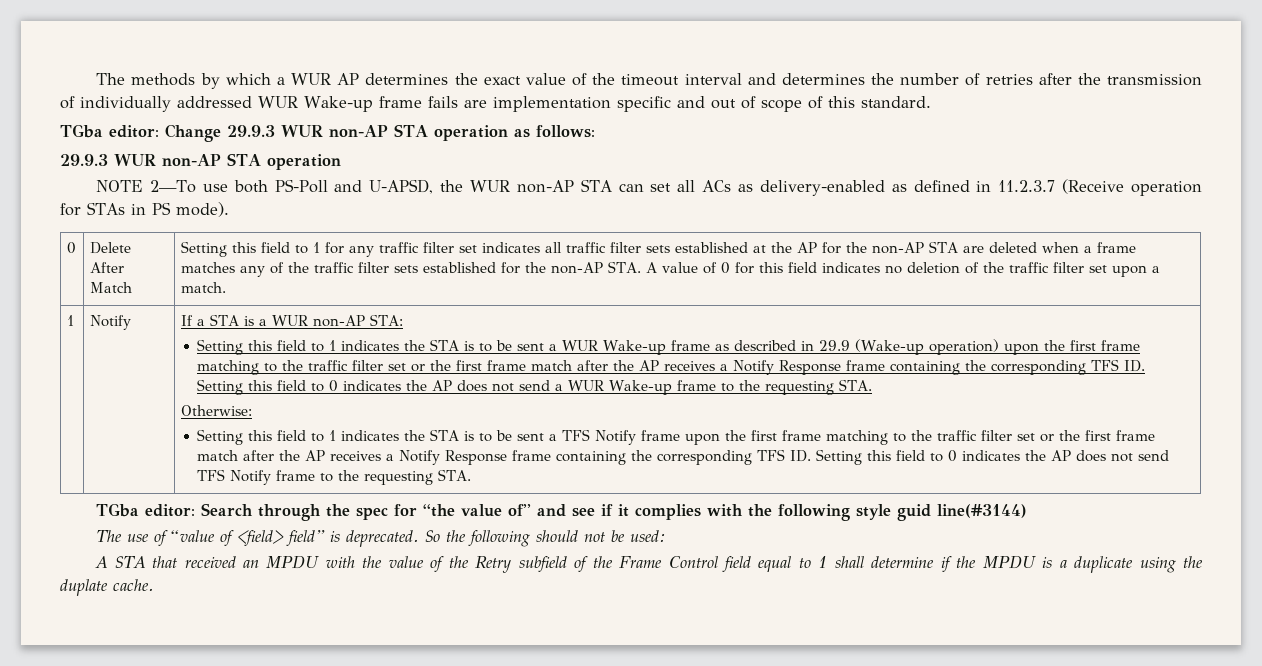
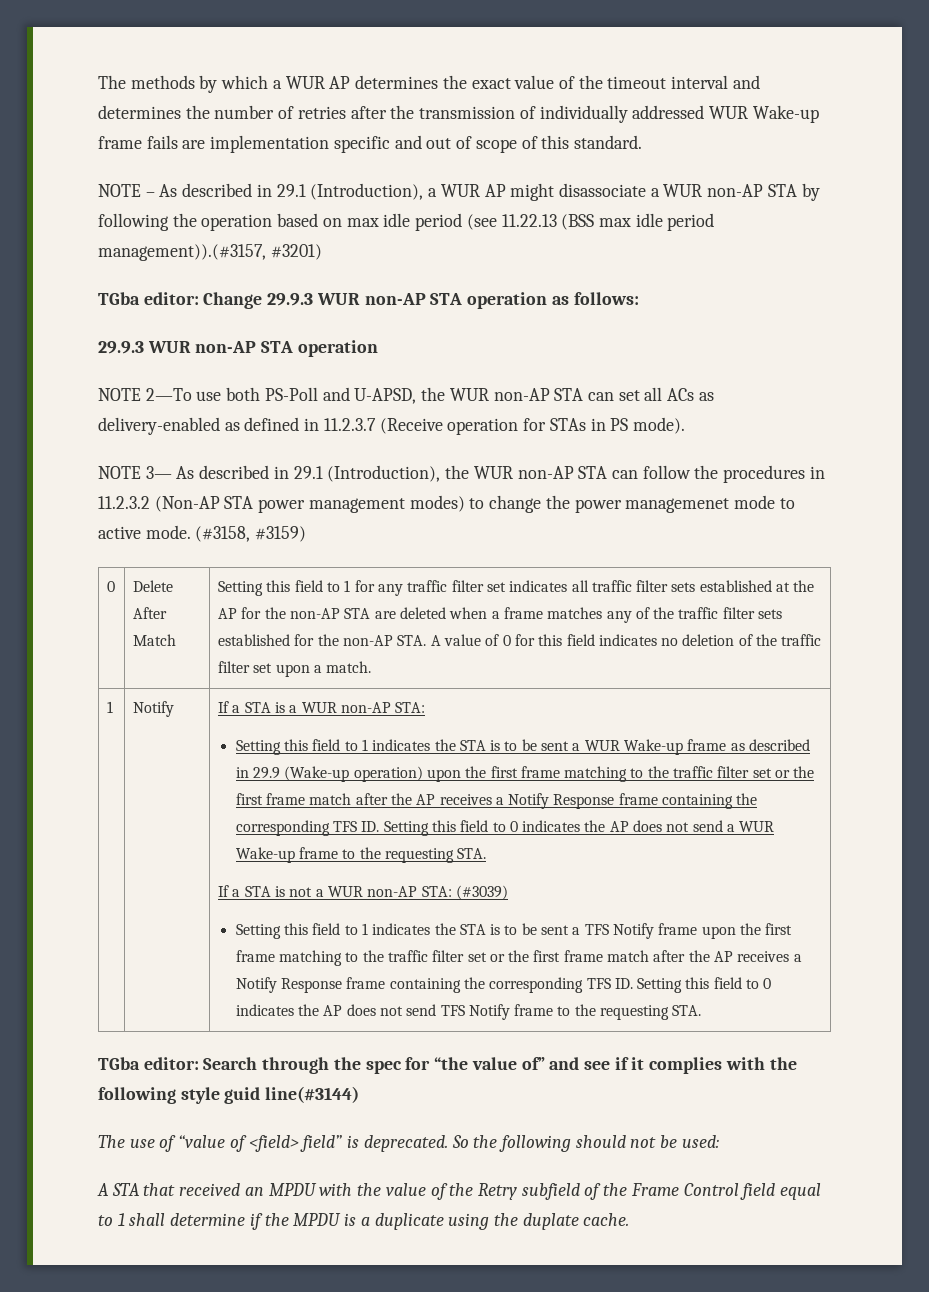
+ NOTE – As described in 29.1 (Introduction), a WUR AP might disassociate a WUR non-AP STA by following the operation based on max idle period (see 11.22.13 (BSS max idle period management)).(#3157, #3201)
+ NOTE 3— As described in 29.1 (Introduction), the WUR non-AP STA can follow the procedures in 11.2.3.2 (Non-AP STA power management modes) to change the power managemenet mode to active mode. (#3158, #3159)
- Otherwise:
+ If a STA is not a WUR non-AP STA: (#3039)

